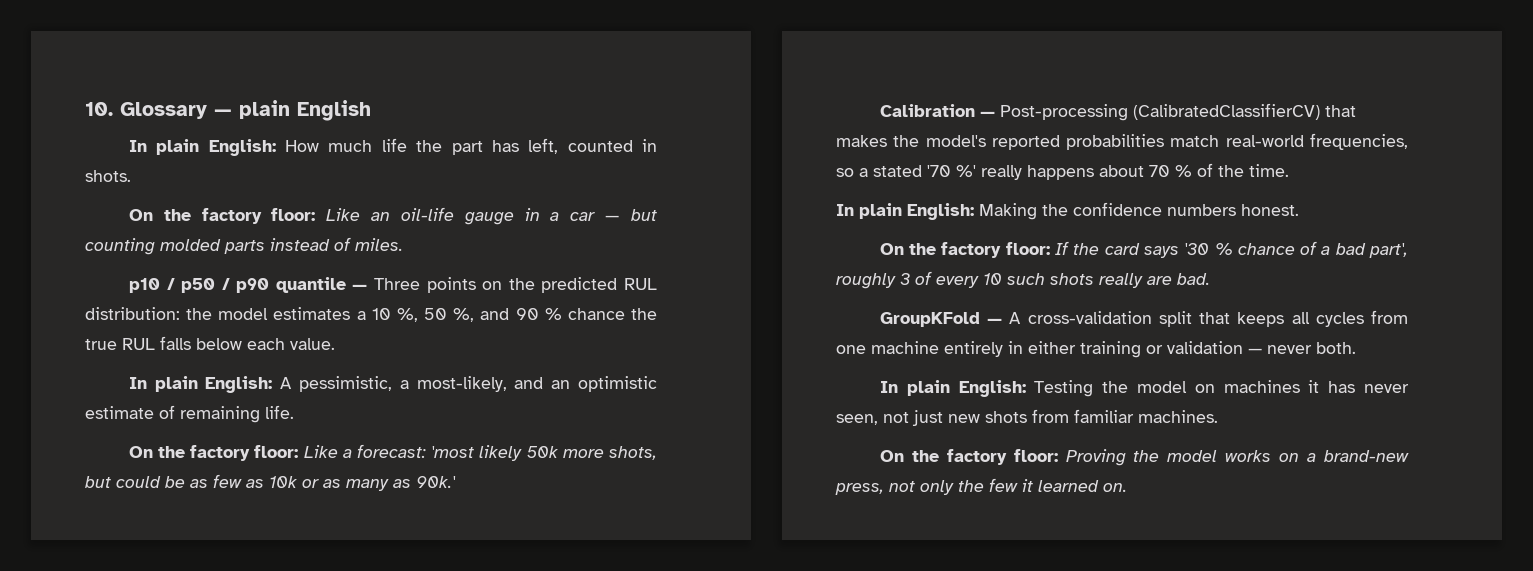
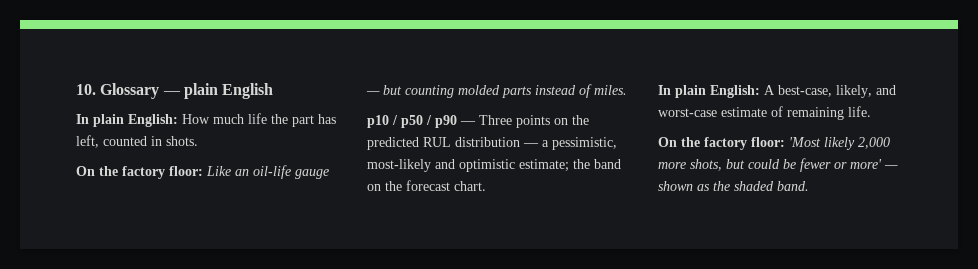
- On the factory floor: Like an oil-life gauge in a car — but counting molded parts instead of miles.
+ On the factory floor: Like an oil-life gauge — but counting molded parts instead of miles.
- p10 / p50 / p90 quantile — Three points on the predicted RUL distribution: the model estimates a 10 %, 50 %, and 90 % chance the true RUL falls below each value.
- In plain English: A pessimistic, a most-likely, and an optimistic estimate of remaining life.
+ p10 / p50 / p90 — Three points on the predicted RUL distribution — a pessimistic, most-likely and optimistic estimate; the band on the forecast chart.
+ In plain English: A best-case, likely, and worst-case estimate of remaining life.
- On the factory floor: Like a forecast: 'most likely 50k more shots, but could be as few as 10k or as many as 90k.'
- Calibration — Post-processing (CalibratedClassifierCV) that makes the model's reported probabilities match real-world frequencies, so a stated '70 %' really happens about 70 % of the time.
- In plain English: Making the confidence numbers honest.
- On the factory floor: If the card says '30 % chance of a bad part', roughly 3 of every 10 such shots really are bad.
- GroupKFold — A cross-validation split that keeps all cycles from one machine entirely in either training or validation — never both.
- In plain English: Testing the model on machines it has never seen, not just new shots from familiar machines.
- On the factory floor: Proving the model works on a brand-new press, not only the few it learned on.
+ On the factory floor: 'Most likely 2,000 more shots, but could be fewer or more' — shown as the shaded band.

